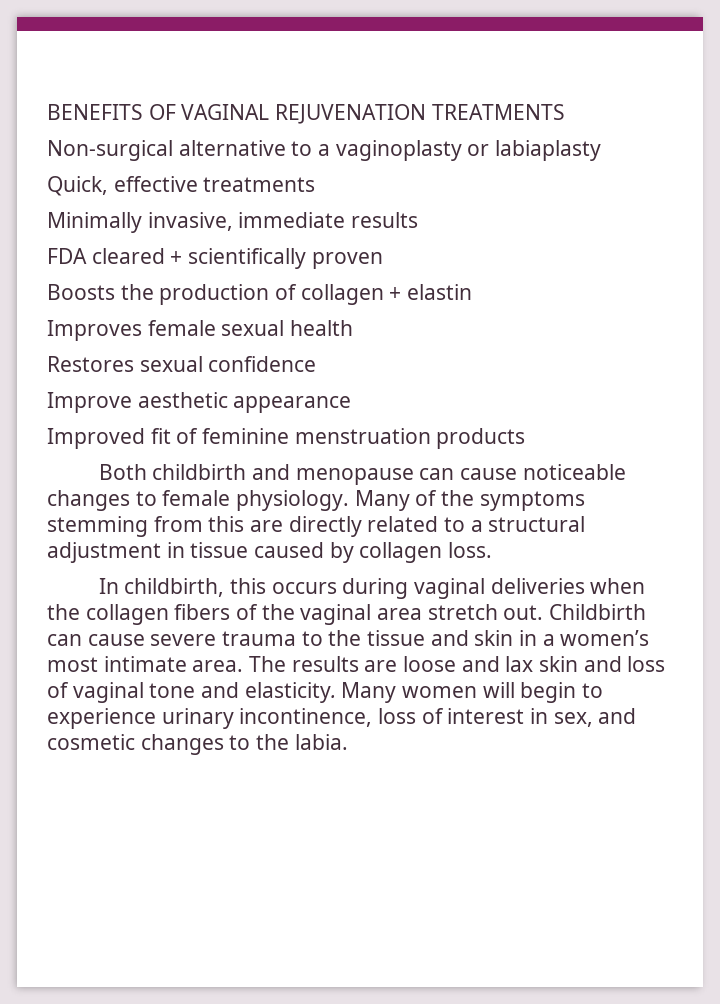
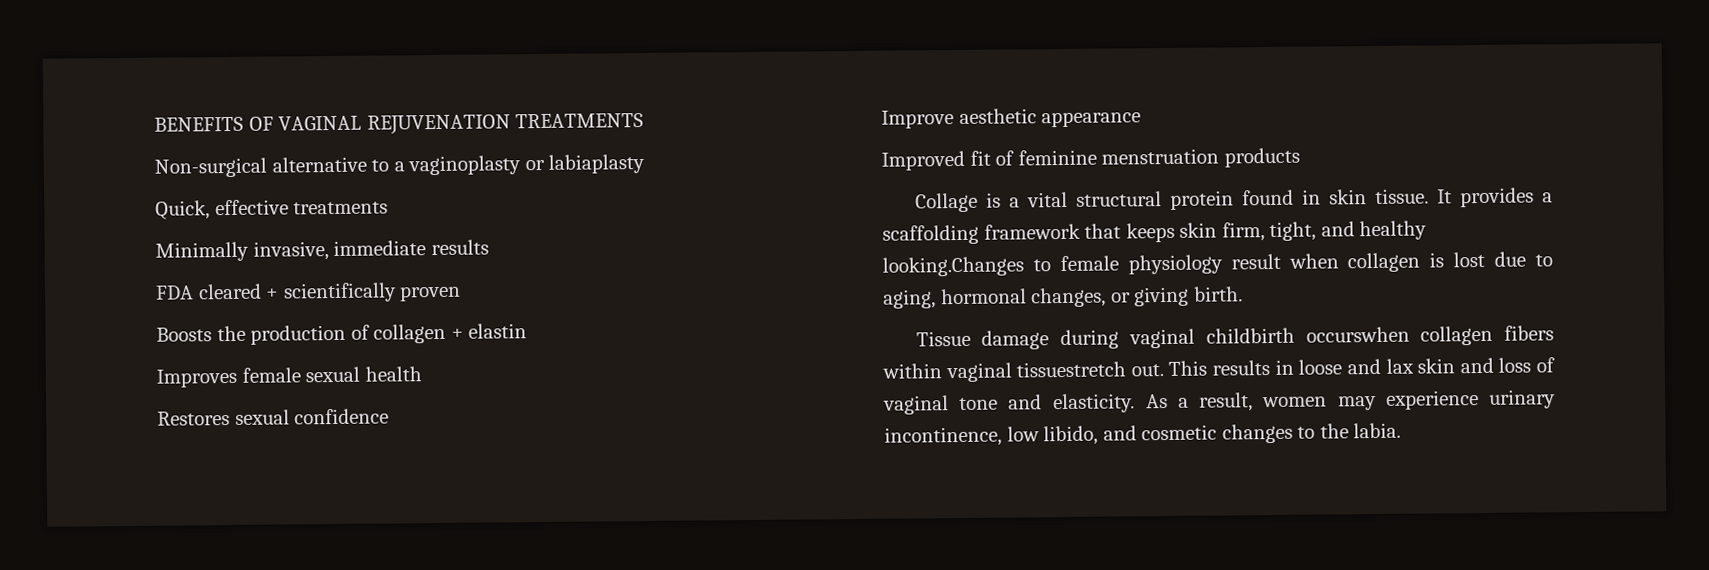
- Both childbirth and menopause can cause noticeable changes to female physiology. Many of the symptoms stemming from this are directly related to a structural adjustment in tissue caused by collagen loss.
- In childbirth, this occurs during vaginal deliveries when the collagen fibers of the vaginal area stretch out. Childbirth can cause severe trauma to the tissue and skin in a women’s most intimate area. The results are loose and lax skin and loss of vaginal tone and elasticity.
+ Collage is a vital structural protein found in skin tissue. It provides a scaffolding framework that keeps skin firm, tight, and healthy looking.Changes to female physiology result when collagen is lost due to aging, hormonal changes, or giving birth.
+ Tissue damage during vaginal childbirth occurswhen collagen fibers within vaginal tissuestretch out. This results in loose and lax skin and loss of vaginal tone and elasticity.
- Many women will begin to experience urinary incontinence, loss of interest in sex, and cosmetic changes to the labia.
+ As a result, women may experience urinary incontinence, low libido, and cosmetic changes to the labia.

